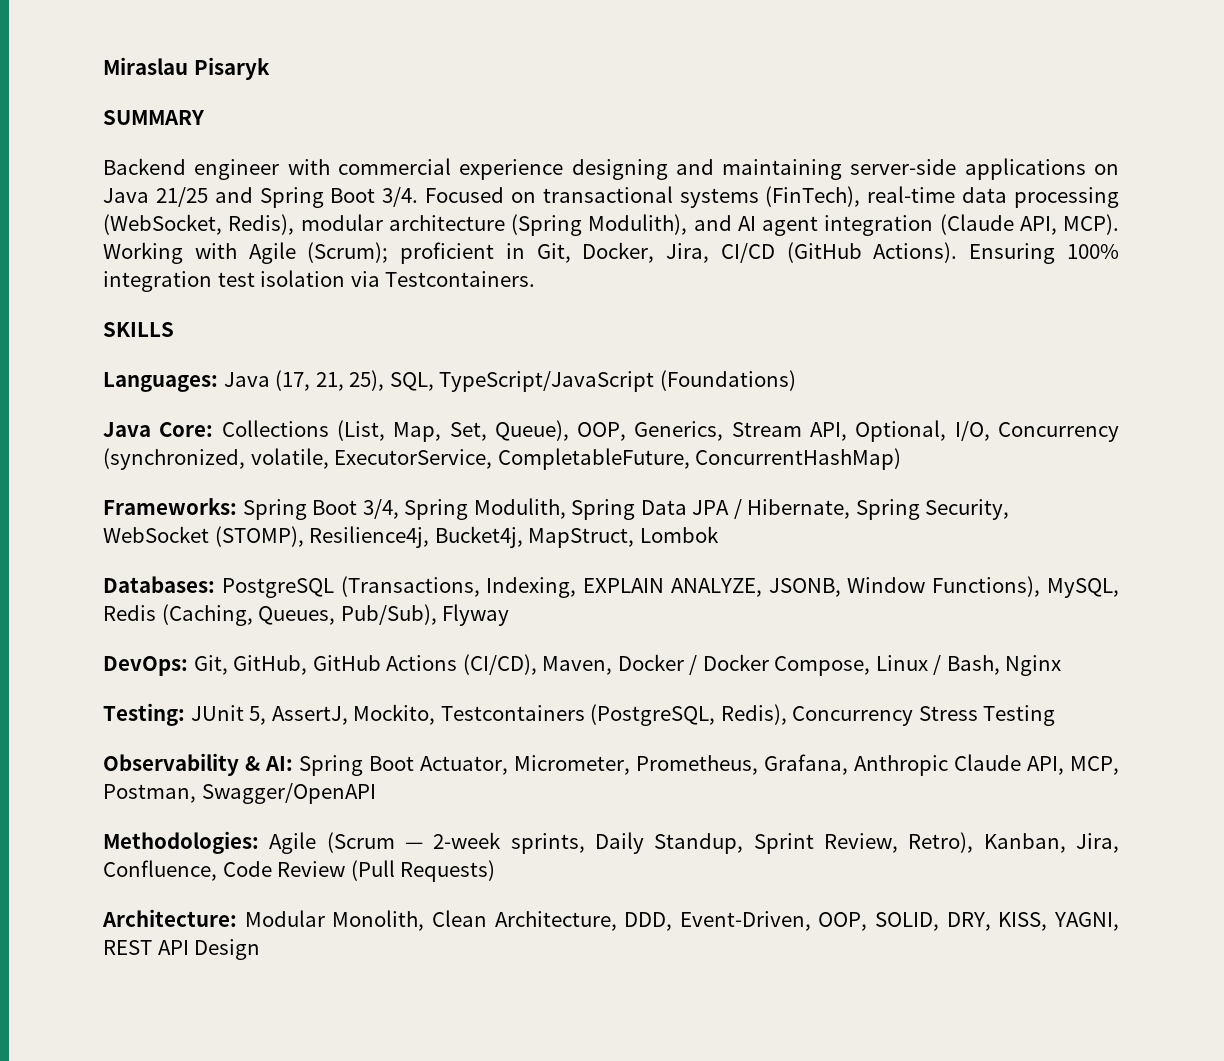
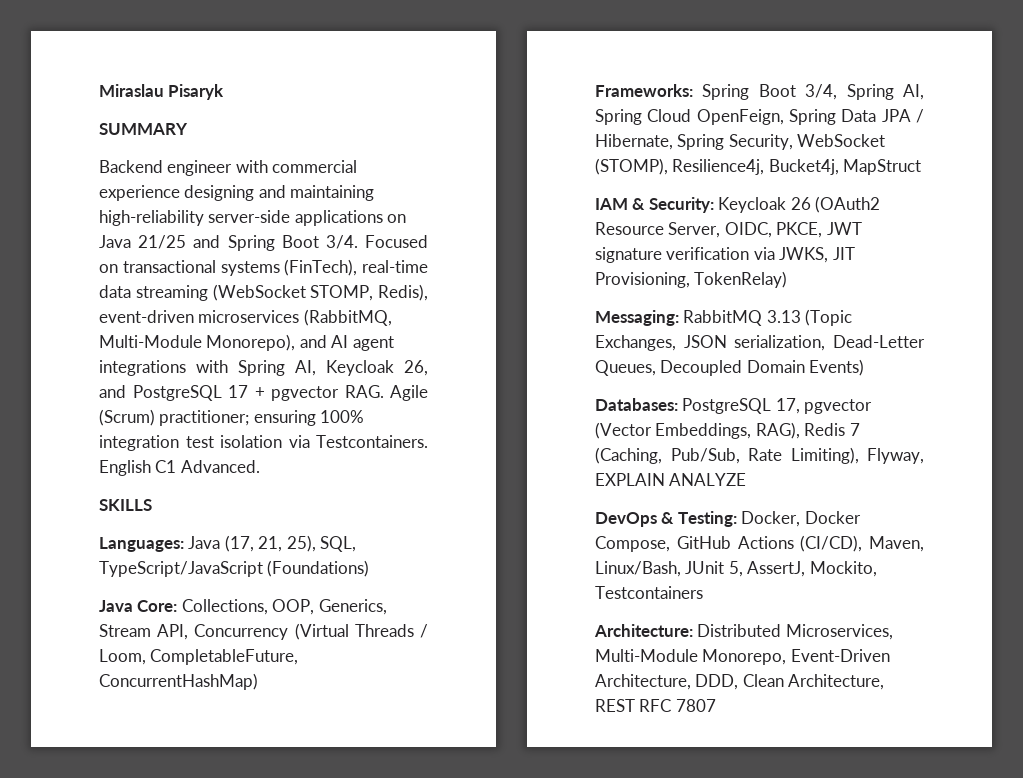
- Backend engineer with commercial experience designing and maintaining server-side applications on Java 21/25 and Spring Boot 3/4.
+ Backend engineer with commercial experience designing and maintaining high-reliability server-side applications on Java 21/25 and Spring Boot 3/4.
- Focused on transactional systems (FinTech), real-time data processing (WebSocket, Redis), modular architecture (Spring Modulith), and AI agent integration (Claude API, MCP). Working with Agile (Scrum); proficient in Git, Docker, Jira, CI/CD (GitHub Actions). Ensuring 100% integration test isolation via Testcontainers.
+ Focused on transactional systems (FinTech), real-time data streaming (WebSocket STOMP, Redis), event-driven microservices (RabbitMQ, Multi-Module Monorepo), and AI agent integrations with Spring AI, Keycloak 26, and PostgreSQL 17 + pgvector RAG. Agile (Scrum) practitioner; ensuring 100% integration test isolation via Testcontainers. English C1 Advanced.
- Java Core: Collections (List, Map, Set, Queue), OOP, Generics, Stream API, Optional, I/O, Concurrency (synchronized, volatile, ExecutorService, CompletableFuture, ConcurrentHashMap)
+ Java Core: Collections, OOP, Generics, Stream API, Concurrency (Virtual Threads / Loom, CompletableFuture, ConcurrentHashMap)
- Frameworks: Spring Boot 3/4, Spring Modulith, Spring Data JPA / Hibernate, Spring Security, WebSocket (STOMP), Resilience4j, Bucket4j, MapStruct, Lombok
- Databases: PostgreSQL (Transactions, Indexing, EXPLAIN ANALYZE, JSONB, Window Functions), MySQL, Redis (Caching, Queues, Pub/Sub), Flyway
- DevOps: Git, GitHub, GitHub Actions (CI/CD), Maven, Docker / Docker Compose, Linux / Bash, Nginx
- Testing: JUnit 5, AssertJ, Mockito, Testcontainers (PostgreSQL, Redis), Concurrency Stress Testing
- Observability & AI: Spring Boot Actuator, Micrometer, Prometheus, Grafana, Anthropic Claude API, MCP, Postman, Swagger/OpenAPI
- Methodologies: Agile (Scrum — 2-week sprints, Daily Standup, Sprint Review, Retro), Kanban, Jira, Confluence, Code Review (Pull Requests)
- Architecture: Modular Monolith, Clean Architecture, DDD, Event-Driven, OOP, SOLID, DRY, KISS, YAGNI, REST API Design
+ Frameworks: Spring Boot 3/4, Spring AI, Spring Cloud OpenFeign, Spring Data JPA / Hibernate, Spring Security, WebSocket (STOMP), Resilience4j, Bucket4j, MapStruct
+ IAM & Security: Keycloak 26 (OAuth2 Resource Server, OIDC, PKCE, JWT signature verification via JWKS, JIT Provisioning, TokenRelay)
+ Messaging: RabbitMQ 3.13 (Topic Exchanges, JSON serialization, Dead-Letter Queues, Decoupled Domain Events)
+ Databases: PostgreSQL 17, pgvector (Vector Embeddings, RAG), Redis 7 (Caching, Pub/Sub, Rate Limiting), Flyway, EXPLAIN ANALYZE
+ DevOps & Testing: Docker, Docker Compose, GitHub Actions (CI/CD), Maven, Linux/Bash, JUnit 5, AssertJ, Mockito, Testcontainers
+ Architecture: Distributed Microservices, Multi-Module Monorepo, Event-Driven Architecture, DDD, Clean Architecture, REST RFC 7807

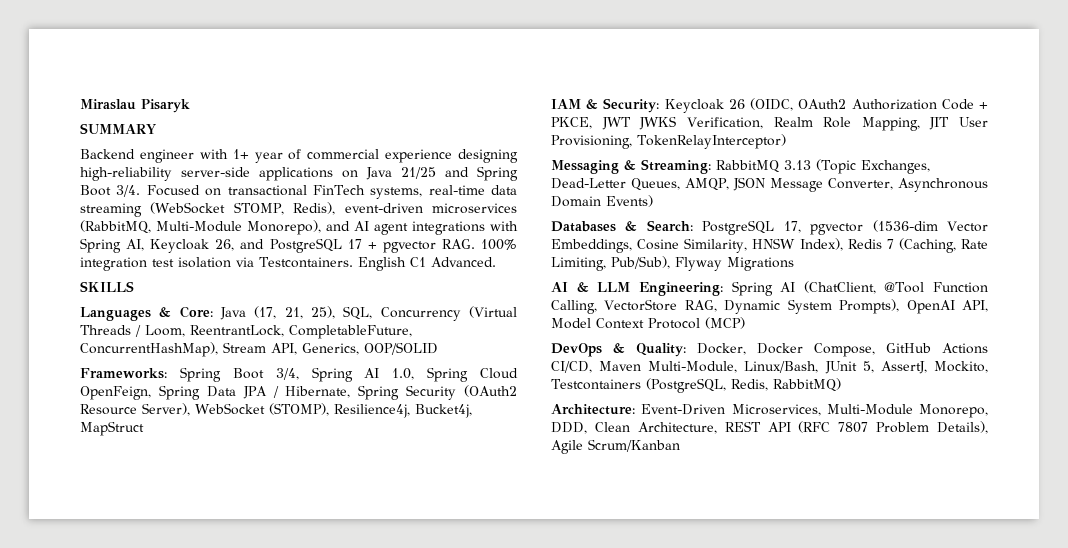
- Backend engineer with commercial experience designing and maintaining high-reliability server-side applications on Java 21/25 and Spring Boot 3/4.
+ Backend engineer with 1+ year of commercial experience designing high-reliability server-side applications on Java 21/25 and Spring Boot 3/4.
- Focused on transactional systems (FinTech), real-time data streaming (WebSocket STOMP, Redis), event-driven microservices (RabbitMQ, Multi-Module Monorepo), and AI agent integrations with Spring AI, Keycloak 26, and PostgreSQL 17 + pgvector RAG. Agile (Scrum) practitioner; ensuring 100% integration test isolation via Testcontainers.
+ Focused on transactional FinTech systems, real-time data streaming (WebSocket STOMP, Redis), event-driven microservices (RabbitMQ, Multi-Module Monorepo), and AI agent integrations with Spring AI, Keycloak 26, and PostgreSQL 17 + pgvector RAG. 100% integration test isolation via Testcontainers.
- Languages: Java (17, 21, 25), SQL, TypeScript/JavaScript (Foundations)
- Java Core: Collections, OOP, Generics, Stream API, Concurrency (Virtual Threads / Loom, CompletableFuture, ConcurrentHashMap)
+ Languages & Core: Java (17, 21, 25), SQL, Concurrency (Virtual Threads / Loom, ReentrantLock, CompletableFuture, ConcurrentHashMap), Stream API, Generics, OOP/SOLID
- Frameworks: Spring Boot 3/4, Spring AI, Spring Cloud OpenFeign, Spring Data JPA / Hibernate, Spring Security, WebSocket (STOMP), Resilience4j, Bucket4j, MapStruct
+ Frameworks: Spring Boot 3/4, Spring AI 1.0, Spring Cloud OpenFeign, Spring Data JPA / Hibernate, Spring Security (OAuth2 Resource Server), WebSocket (STOMP), Resilience4j, Bucket4j, MapStruct
- IAM & Security: Keycloak 26 (OAuth2 Resource Server, OIDC, PKCE, JWT signature verification via JWKS, JIT Provisioning, TokenRelay)
- Messaging: RabbitMQ 3.13 (Topic Exchanges, JSON serialization, Dead-Letter Queues, Decoupled Domain Events)
- Databases: PostgreSQL 17, pgvector (Vector Embeddings, RAG), Redis 7 (Caching, Pub/Sub, Rate Limiting), Flyway, EXPLAIN ANALYZE
+ IAM & Security: Keycloak 26 (OIDC, OAuth2 Authorization Code + PKCE, JWT JWKS Verification, Realm Role Mapping, JIT User Provisioning, TokenRelayInterceptor)
+ Messaging & Streaming: RabbitMQ 3.13 (Topic Exchanges, Dead-Letter Queues, AMQP, JSON Message Converter, Asynchronous Domain Events)
+ Databases & Search: PostgreSQL 17, pgvector (1536-dim Vector Embeddings, Cosine Similarity, HNSW Index), Redis 7 (Caching, Rate Limiting, Pub/Sub), Flyway Migrations
+ AI & LLM Engineering: Spring AI (ChatClient, @Tool Function Calling, VectorStore RAG, Dynamic System Prompts), OpenAI API, Model Context Protocol (MCP)
- DevOps & Testing: Docker, Docker Compose, GitHub Actions (CI/CD), Maven, Linux/Bash, JUnit 5, AssertJ, Mockito, Testcontainers
+ DevOps & Quality: Docker, Docker Compose, GitHub Actions CI/CD, Maven Multi-Module, Linux/Bash, JUnit 5, AssertJ, Mockito, Testcontainers (PostgreSQL, Redis, RabbitMQ)
- Architecture: Distributed Microservices, Multi-Module Monorepo, Event-Driven Architecture, DDD, Clean Architecture, REST RFC 7807
+ Architecture: Event-Driven Microservices, Multi-Module Monorepo, DDD, Clean Architecture, REST API (RFC 7807 Problem Details), Agile Scrum/Kanban

